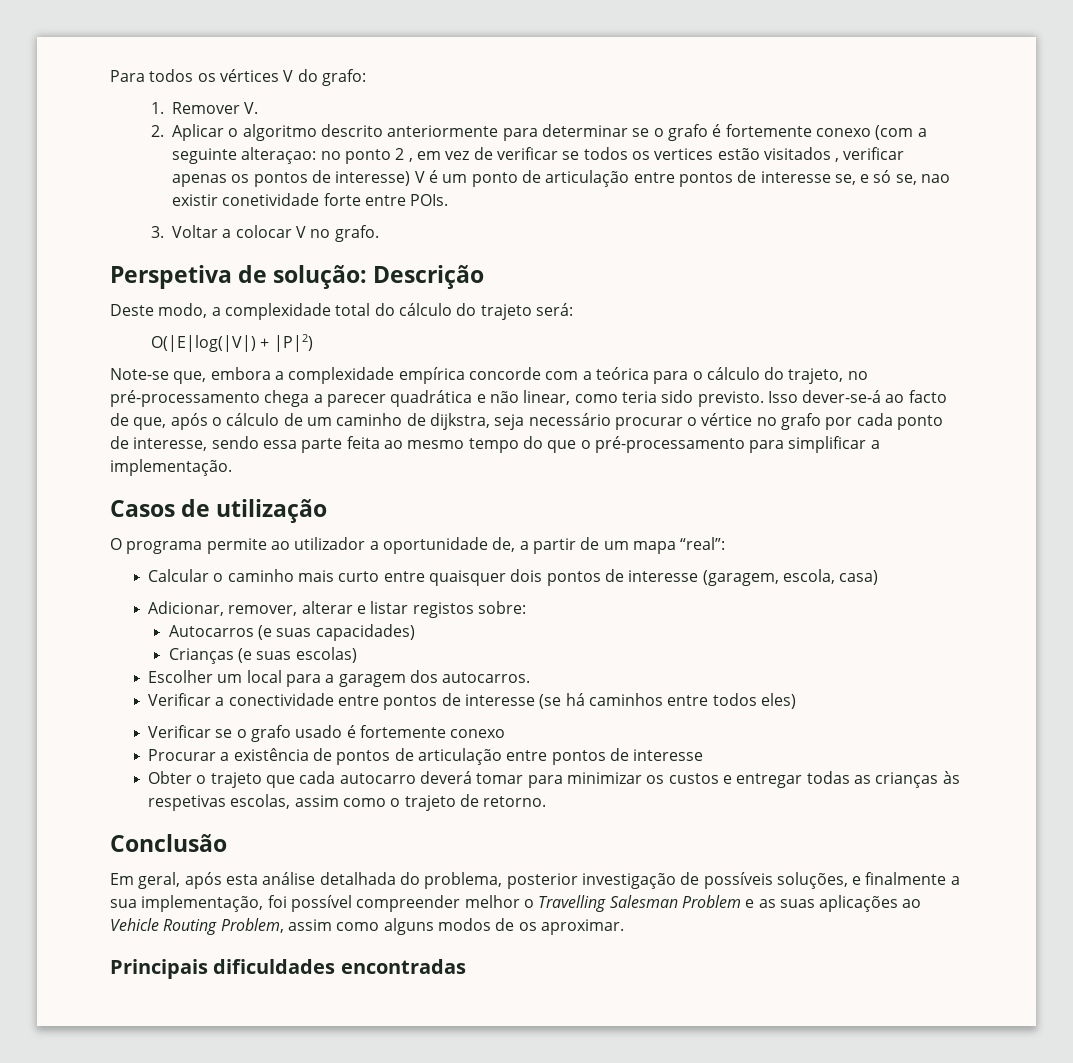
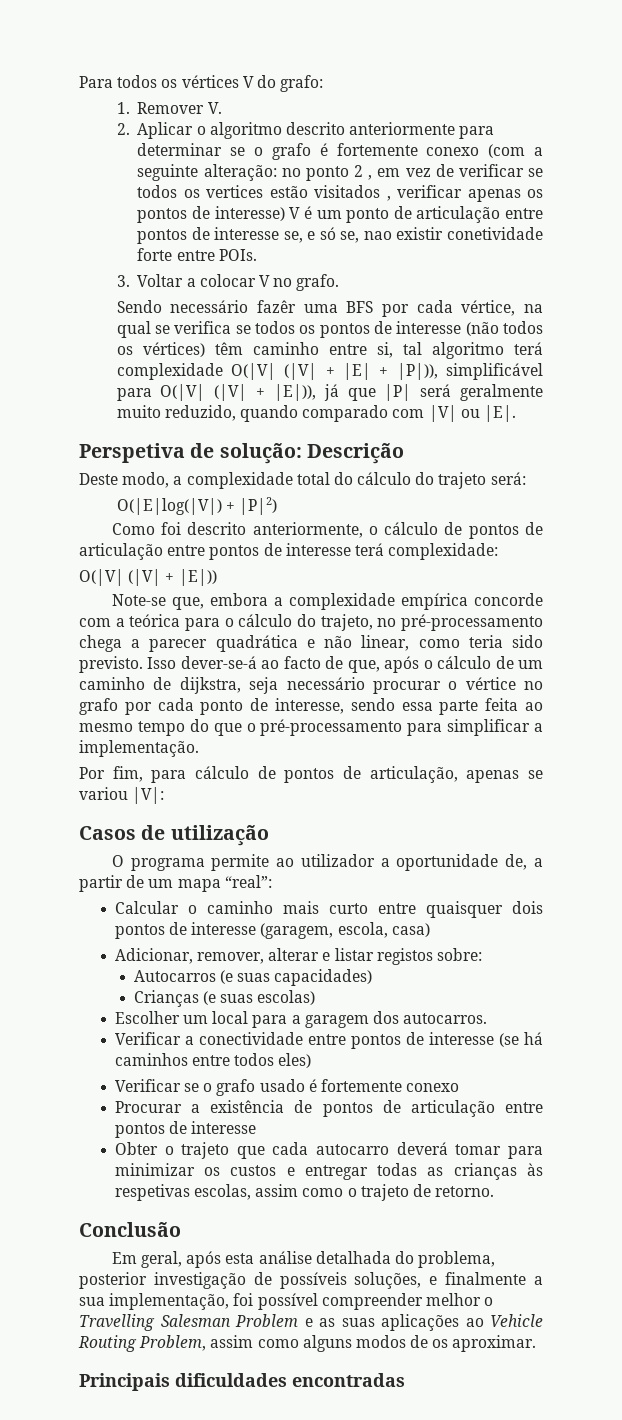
- 2. Aplicar o algoritmo descrito anteriormente para determinar se o grafo é fortemente conexo (com a seguinte alteraçao: no ponto 2 , em vez de verificar se todos os vertices estão visitados , verificar apenas os pontos de interesse) V é um ponto de articulação entre pontos de interesse se, e só se, nao existir conetividade forte entre POIs.
+ 2. Aplicar o algoritmo descrito anteriormente para determinar se o grafo é fortemente conexo (com a seguinte alteração: no ponto 2 , em vez de verificar se todos os vertices estão visitados , verificar apenas os pontos de interesse) V é um ponto de articulação entre pontos de interesse se, e só se, nao existir conetividade forte entre POIs.
+ Sendo necessário fazêr uma BFS por cada vértice, na qual se verifica se todos os pontos de interesse (não todos os vértices) têm caminho entre si, tal algoritmo terá complexidade O(|V| (|V| + |E| + |P|)), simplificável para O(|V| (|V| + |E|)), já que |P| será geralmente muito reduzido, quando comparado com |V| ou |E|.
+ Como foi descrito anteriormente, o cálculo de pontos de articulação entre pontos de interesse terá complexidade:
+ O(|V| (|V| + |E|))
+ Por fim, para cálculo de pontos de articulação, apenas se variou |V|:

